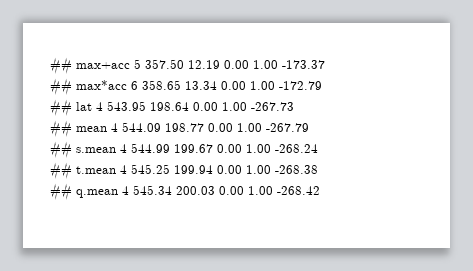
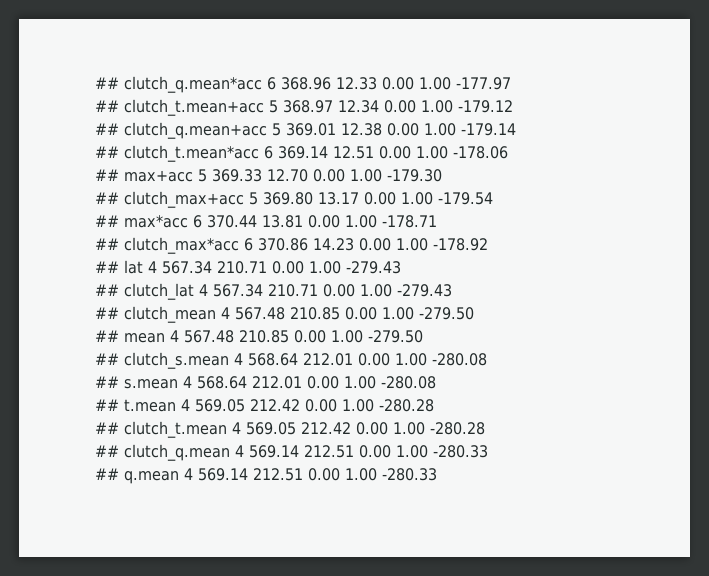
- ## max+acc 5 357.50 12.19 0.00 1.00 -173.37
- ## max*acc 6 358.65 13.34 0.00 1.00 -172.79
- ## lat 4 543.95 198.64 0.00 1.00 -267.73
- ## mean 4 544.09 198.77 0.00 1.00 -267.79
+ ## clutch_q.mean*acc 6 368.96 12.33 0.00 1.00 -177.97
+ ## clutch_t.mean+acc 5 368.97 12.34 0.00 1.00 -179.12
+ ## clutch_q.mean+acc 5 369.01 12.38 0.00 1.00 -179.14
+ ## clutch_t.mean*acc 6 369.14 12.51 0.00 1.00 -178.06
+ ## max+acc 5 369.33 12.70 0.00 1.00 -179.30
+ ## clutch_max+acc 5 369.80 13.17 0.00 1.00 -179.54
+ ## max*acc 6 370.44 13.81 0.00 1.00 -178.71
+ ## clutch_max*acc 6 370.86 14.23 0.00 1.00 -178.92
+ ## lat 4 567.34 210.71 0.00 1.00 -279.43
+ ## clutch_lat 4 567.34 210.71 0.00 1.00 -279.43
+ ## clutch_mean 4 567.48 210.85 0.00 1.00 -279.50
+ ## mean 4 567.48 210.85 0.00 1.00 -279.50
+ ## clutch_s.mean 4 568.64 212.01 0.00 1.00 -280.08
- ## s.mean 4 544.99 199.67 0.00 1.00 -268.24
+ ## s.mean 4 568.64 212.01 0.00 1.00 -280.08
- ## t.mean 4 545.25 199.94 0.00 1.00 -268.38
+ ## t.mean 4 569.05 212.42 0.00 1.00 -280.28
+ ## clutch_t.mean 4 569.05 212.42 0.00 1.00 -280.28
+ ## clutch_q.mean 4 569.14 212.51 0.00 1.00 -280.33
- ## q.mean 4 545.34 200.03 0.00 1.00 -268.42
+ ## q.mean 4 569.14 212.51 0.00 1.00 -280.33

